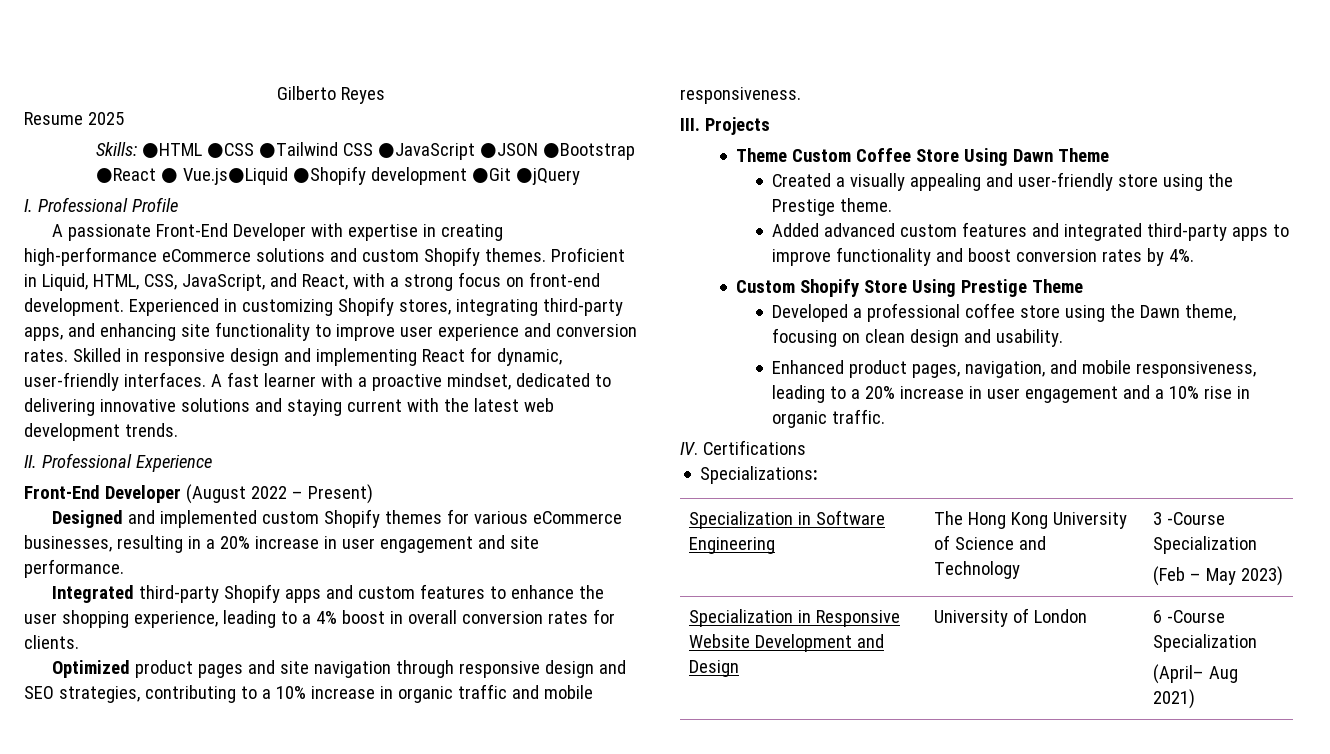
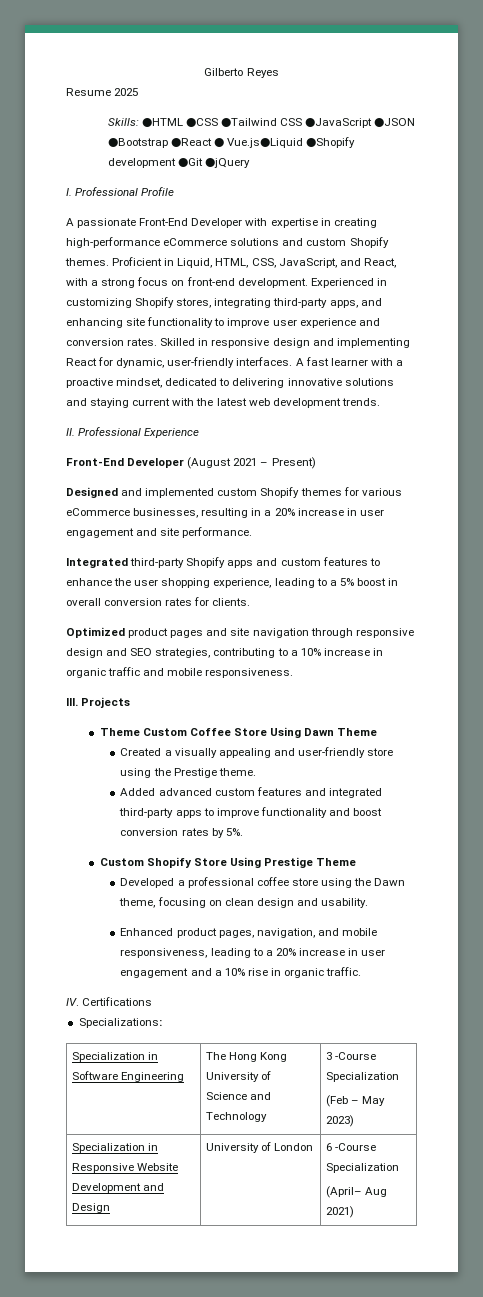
- Front-End Developer (August 2022 – Present)
+ Front-End Developer (August 2021 – Present)
- Integrated third-party Shopify apps and custom features to enhance the user shopping experience, leading to a 4% boost in overall conversion rates for clients.
+ Integrated third-party Shopify apps and custom features to enhance the user shopping experience, leading to a 5% boost in overall conversion rates for clients.
- Added advanced custom features and integrated third-party apps to improve functionality and boost conversion rates by 4%.
+ Added advanced custom features and integrated third-party apps to improve functionality and boost conversion rates by 5%.

